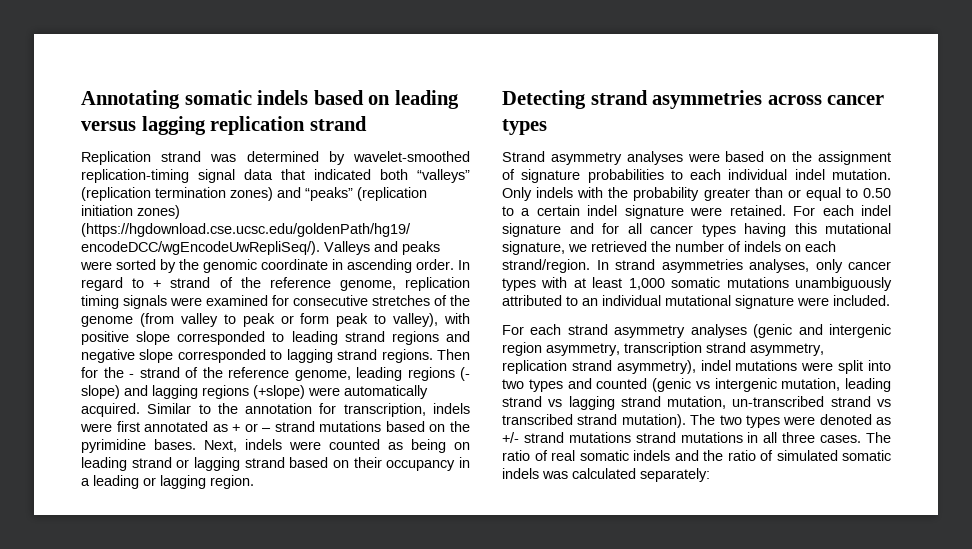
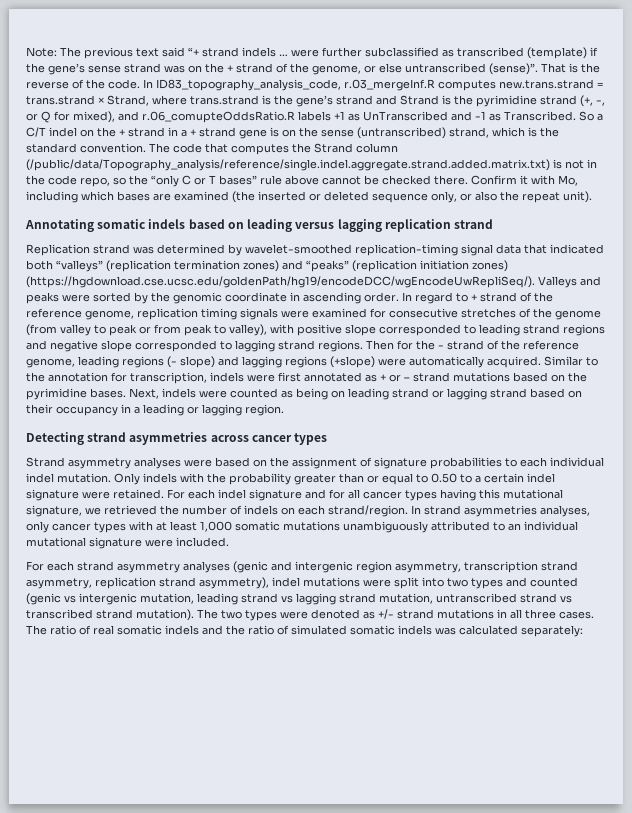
+ Note: The previous text said “+ strand indels … were further subclassified as transcribed (template) if the gene’s sense strand was on the + strand of the genome, or else untranscribed (sense)”. That is the reverse of the code. In ID83_topography_analysis_code, r.03_mergeInf.R computes new.trans.strand = trans.strand × Strand, where trans.strand is the gene’s strand and Strand is the pyrimidine strand (+, -, or Q for mixed), and r.06_comupteOddsRatio.R labels +1 as UnTranscribed and -1 as Transcribed. So a C/T indel on the + strand in a + strand gene is on the sense (untranscribed) strand, which is the standard convention. The code that computes the Strand column (/public/data/Topography_analysis/reference/single.indel.aggregate.strand.added.matrix.txt) is not in the code repo, so the “only C or T bases” rule above cannot be checked there. Confirm it with Mo, including which bases are examined (the inserted or deleted sequence only, or also the repeat unit).
- In regard to + strand of the reference genome, replication timing signals were examined for consecutive stretches of the genome (from valley to peak or form peak to valley), with positive slope corresponded to leading strand regions and negative slope corresponded to lagging strand regions.
+ In regard to + strand of the reference genome, replication timing signals were examined for consecutive stretches of the genome (from valley to peak or from peak to valley), with positive slope corresponded to leading strand regions and negative slope corresponded to lagging strand regions.
- For each strand asymmetry analyses (genic and intergenic region asymmetry, transcription strand asymmetry, replication strand asymmetry), indel mutations were split into two types and counted (genic vs intergenic mutation, leading strand vs lagging strand mutation, un-transcribed strand vs transcribed strand mutation).
+ For each strand asymmetry analyses (genic and intergenic region asymmetry, transcription strand asymmetry, replication strand asymmetry), indel mutations were split into two types and counted (genic vs intergenic mutation, leading strand vs lagging strand mutation, untranscribed strand vs transcribed strand mutation).
- The two types were denoted as +/- strand mutations strand mutations in all three cases.
+ The two types were denoted as +/- strand mutations in all three cases.

